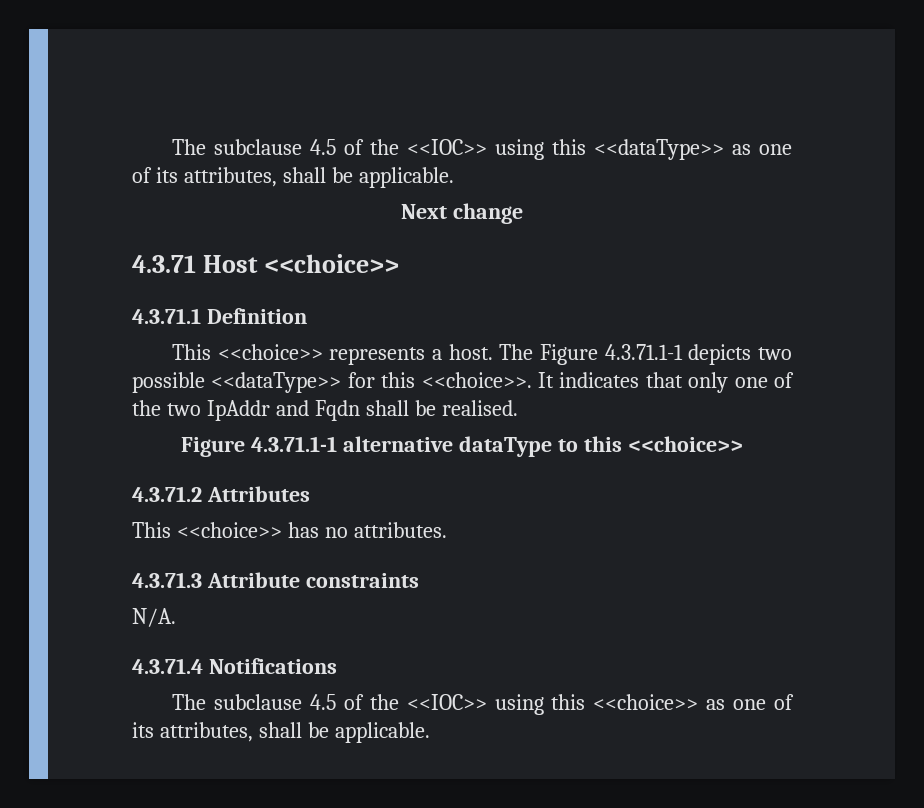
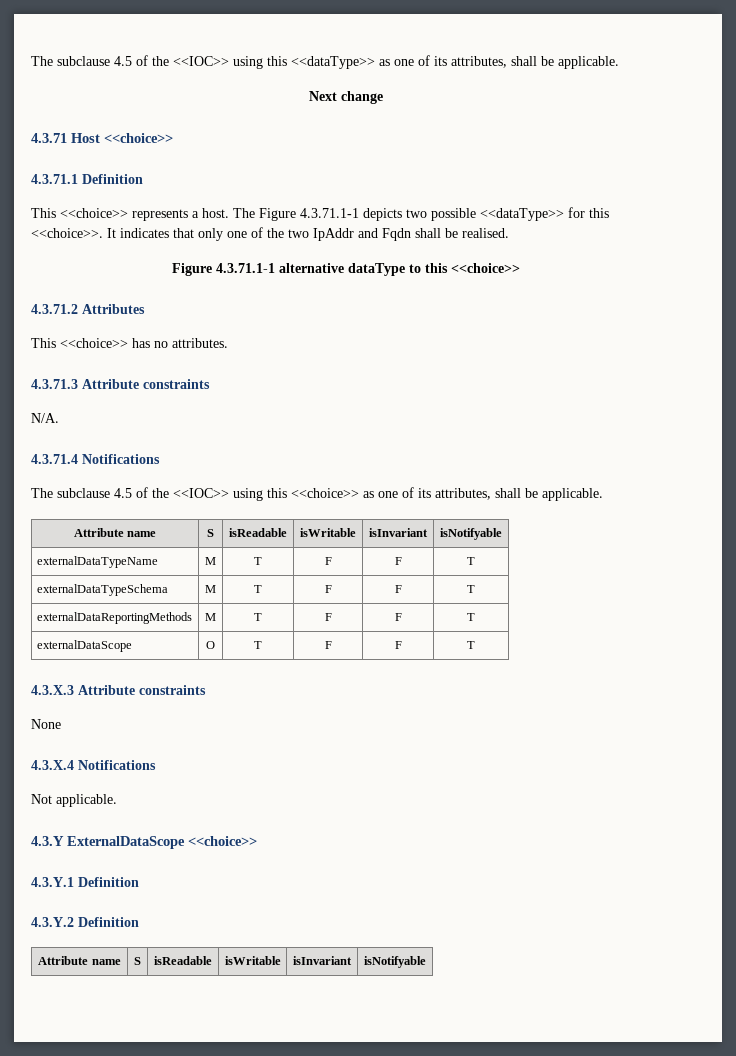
  The subclause 4.5 of the <<IOC>> using this <<choice>> as one of its attributes, shall be applicable.
+ Attribute name | S | isReadable | isWritable | isInvariant | isNotifyable
+ externalDataTypeName | M | T | F | F | T
+ externalDataTypeSchema | M | T | F | F | T
+ externalDataReportingMethods | M | T | F | F | T
+ externalDataScope | O | T | F | F | T
+ 4.3.X.3 Attribute constraints
+ None
+ 4.3.X.4 Notifications
+ Not applicable.
+ 4.3.Y ExternalDataScope <<choice>>
+ 4.3.Y.1 Definition
+ 4.3.Y.2 Definition
+ Attribute name | S | isReadable | isWritable | isInvariant | isNotifyable

